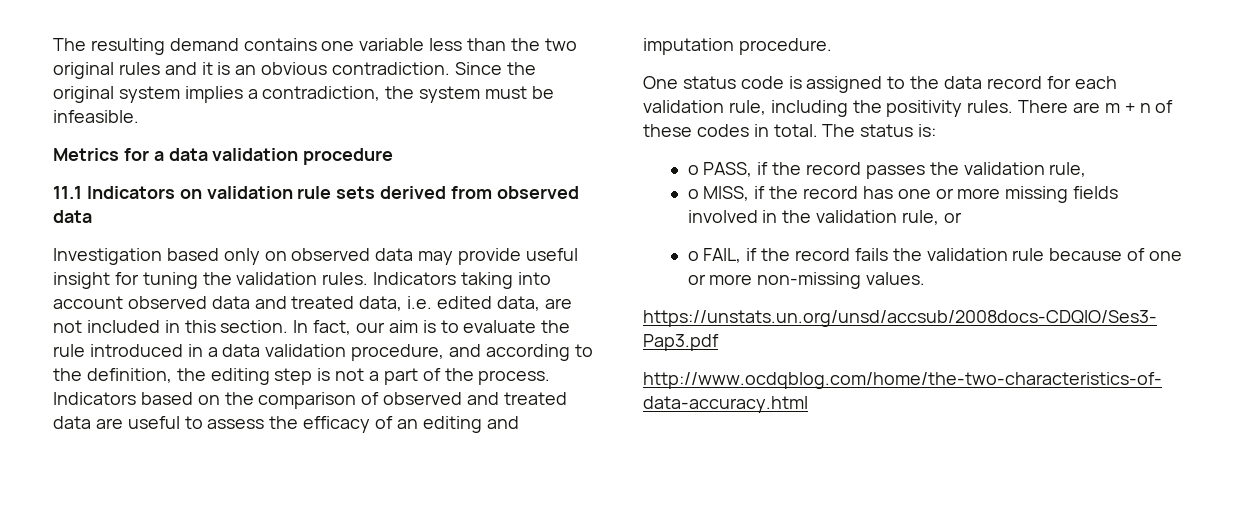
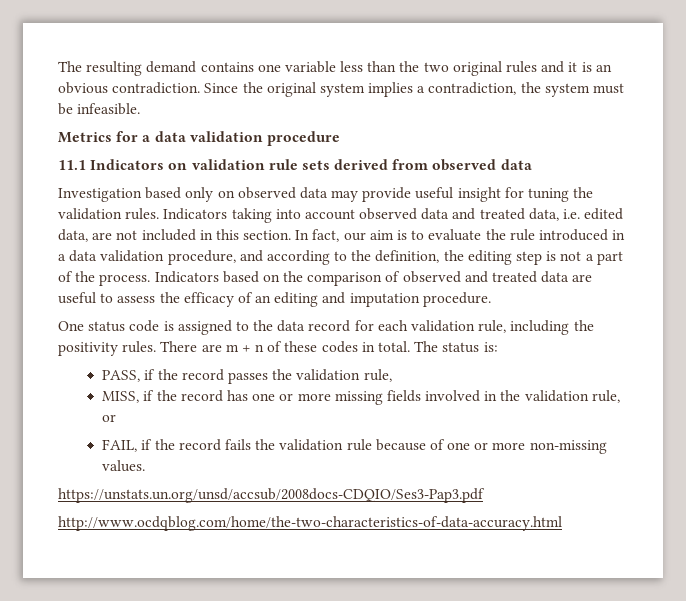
- o PASS, if the record passes the validation rule,
+ PASS, if the record passes the validation rule,
- o MISS, if the record has one or more missing fields involved in the validation rule, or
+ MISS, if the record has one or more missing fields involved in the validation rule, or
- o FAIL, if the record fails the validation rule because of one or more non-missing values.
+ FAIL, if the record fails the validation rule because of one or more non-missing values.

